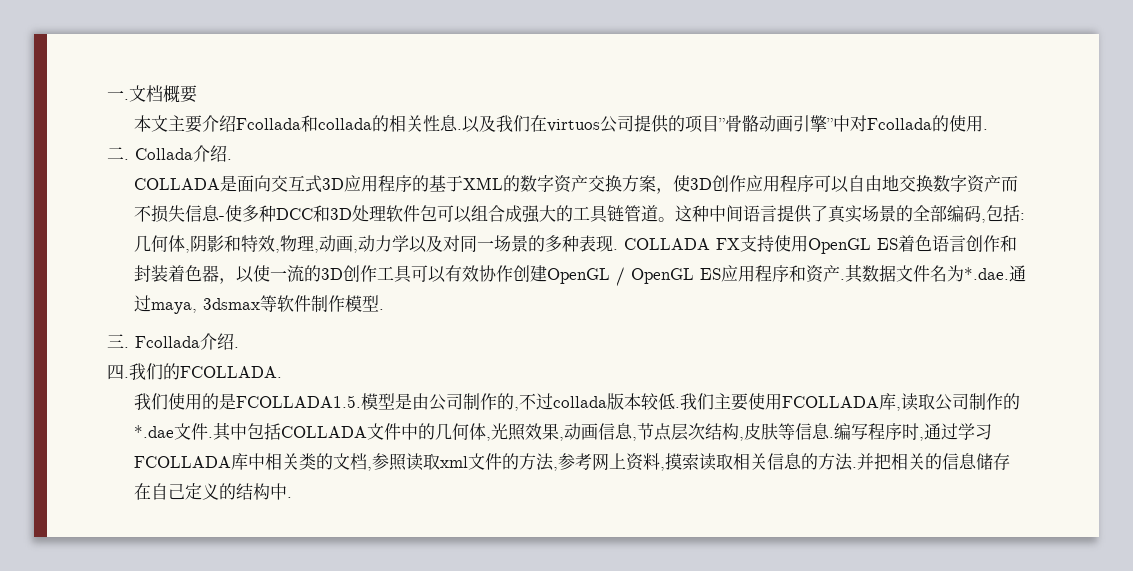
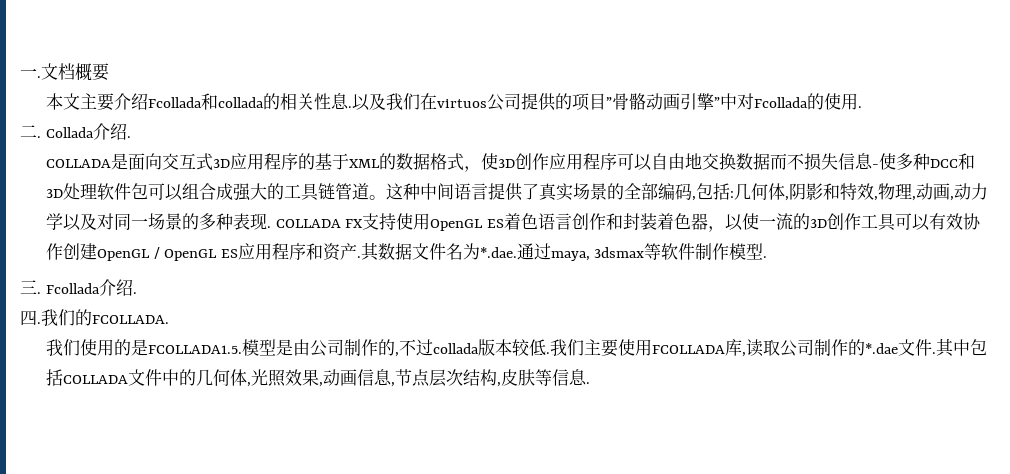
- COLLADA是面向交互式3D应用程序的基于XML的数字资产交换方案，使3D创作应用程序可以自由地交换数字资产而不损失信息-使多种DCC和3D处理软件包可以组合成强大的工具链管道。
+ COLLADA是面向交互式3D应用程序的基于XML的数据格式，使3D创作应用程序可以自由地交换数据而不损失信息-使多种DCC和3D处理软件包可以组合成强大的工具链管道。
- 编写程序时,通过学习FCOLLADA库中相关类的文档,参照读取xml文件的方法,参考网上资料,摸索读取相关信息的方法.并把相关的信息储存在自己定义的结构中.

